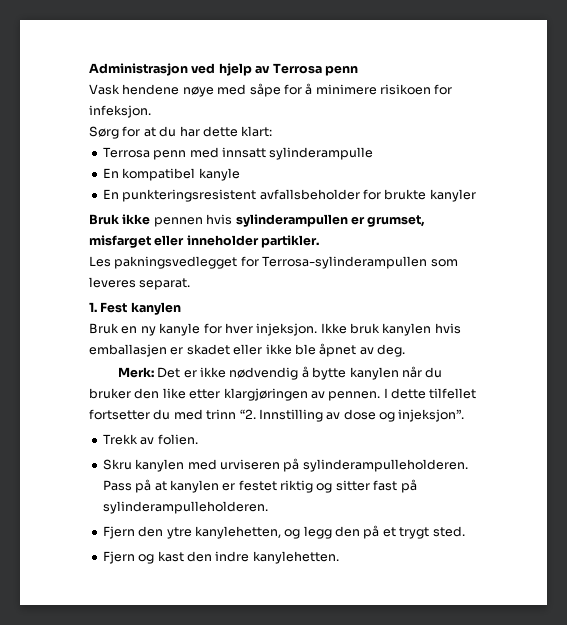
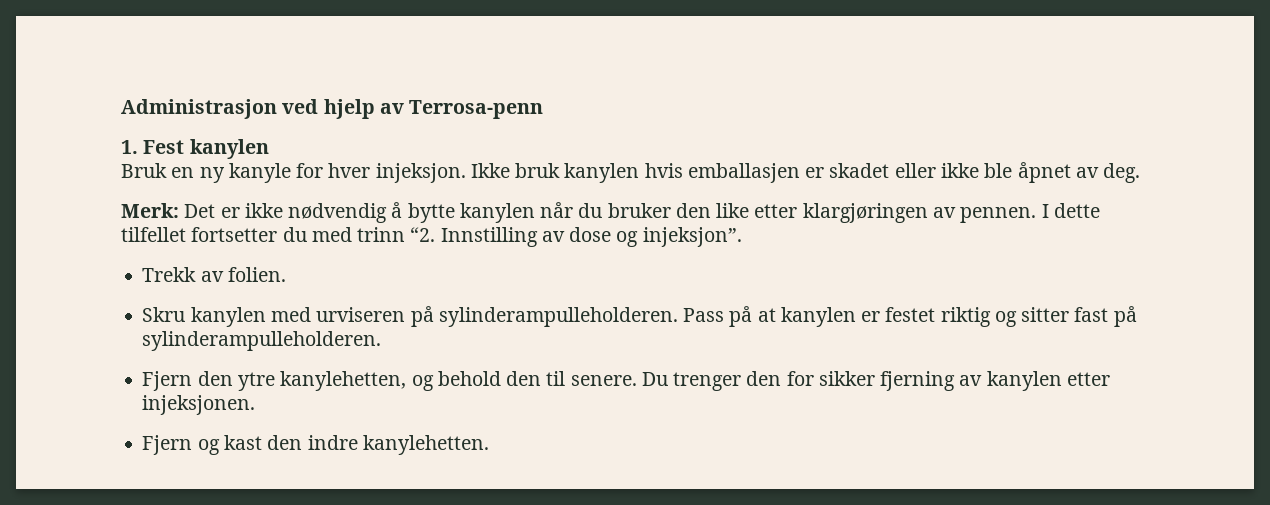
- Administrasjon ved hjelp av Terrosa penn
- Vask hendene nøye med såpe for å minimere risikoen for infeksjon.
- Sørg for at du har dette klart:
- Terrosa penn med innsatt sylinderampulle
- En kompatibel kanyle
- En punkteringsresistent avfallsbeholder for brukte kanyler
- Bruk ikke pennen hvis sylinderampullen er grumset, misfarget eller inneholder partikler.
- Les pakningsvedlegget for Terrosa-sylinderampullen som leveres separat.
+ Administrasjon ved hjelp av Terrosa-penn
- Fjern den ytre kanylehetten, og legg den på et trygt sted.
+ Fjern den ytre kanylehetten, og behold den til senere. Du trenger den for sikker fjerning av kanylen etter injeksjonen.

